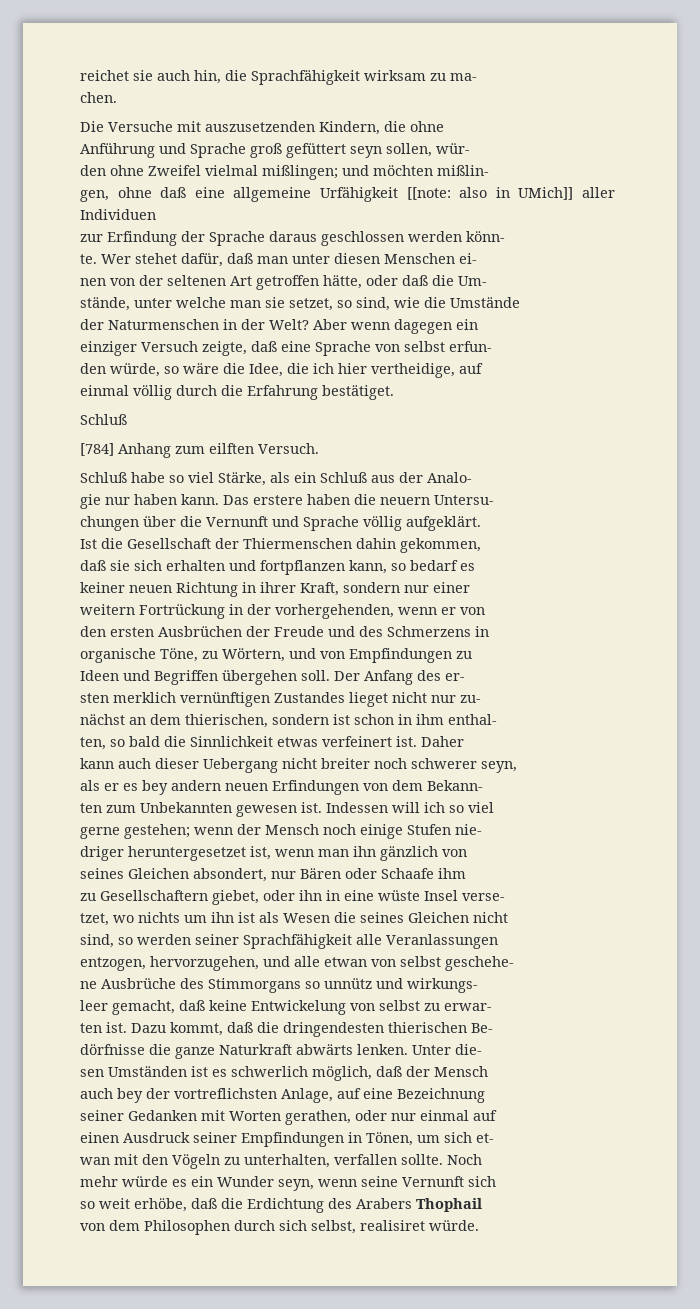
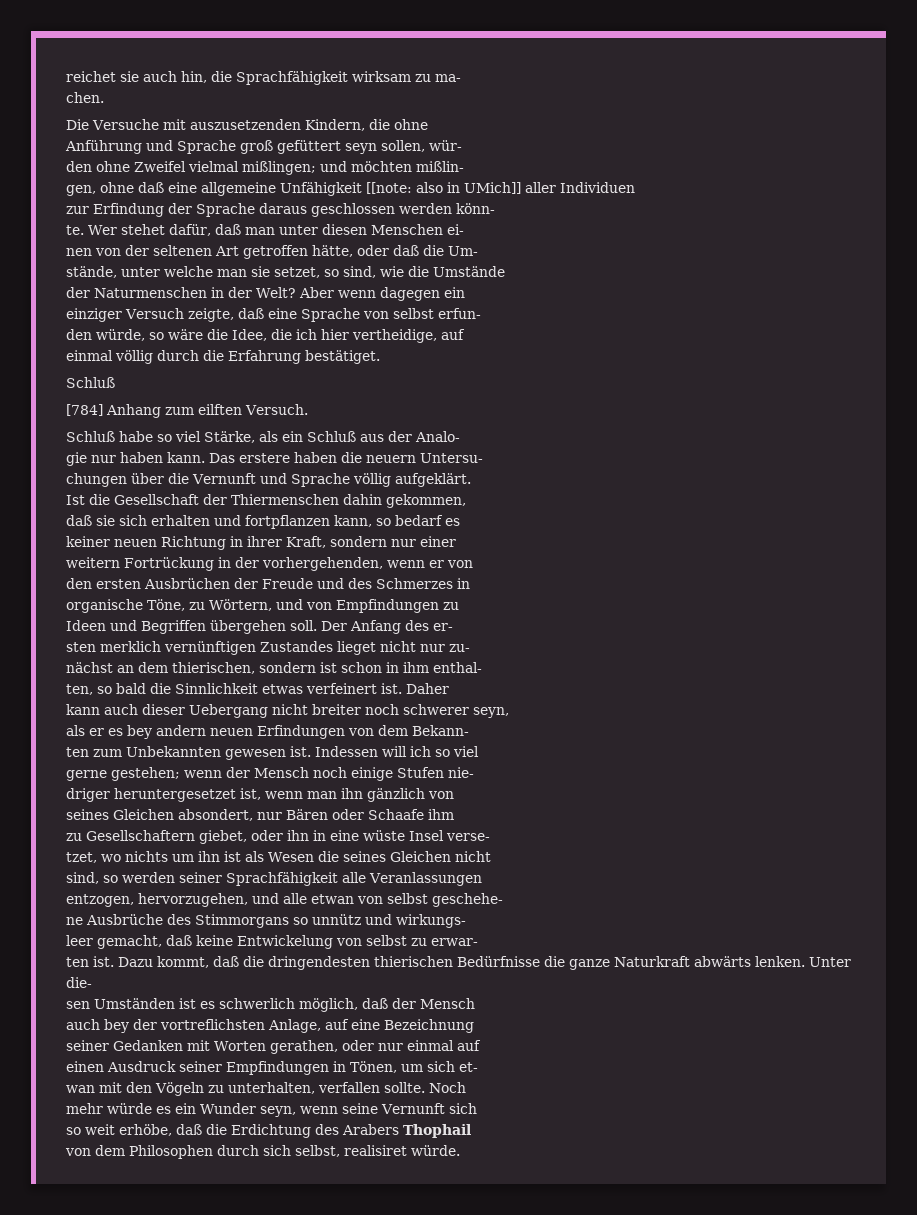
- gen, ohne daß eine allgemeine Urfähigkeit [[note: also in UMich]] aller Individuen
+ gen, ohne daß eine allgemeine Unfähigkeit [[note: also in UMich]] aller Individuen
- den ersten Ausbrüchen der Freude und des Schmerzens in
+ den ersten Ausbrüchen der Freude und des Schmerzes in
- Dazu kommt, daß die dringendesten thierischen Be-
- dörfnisse die ganze Naturkraft abwärts lenken.
+ Dazu kommt, daß die dringendesten thierischen Bedürfnisse die ganze Naturkraft abwärts lenken.

